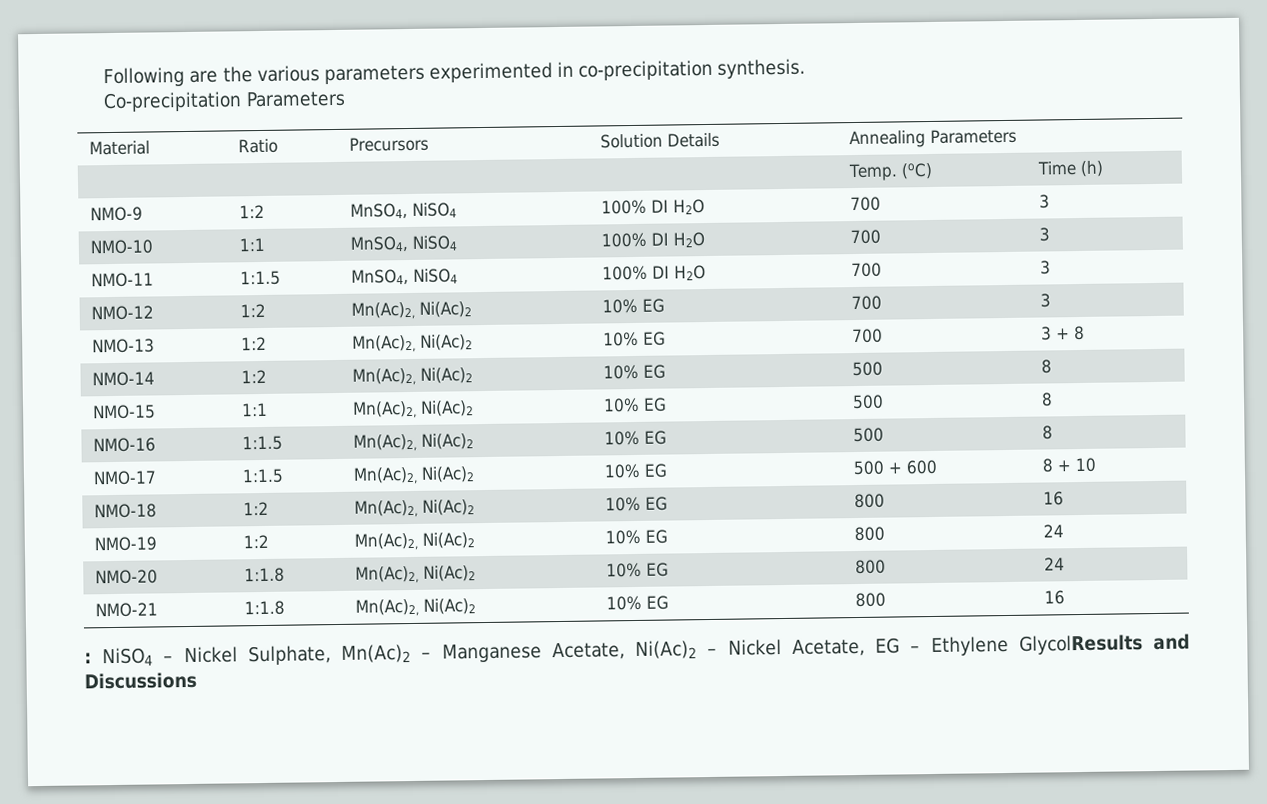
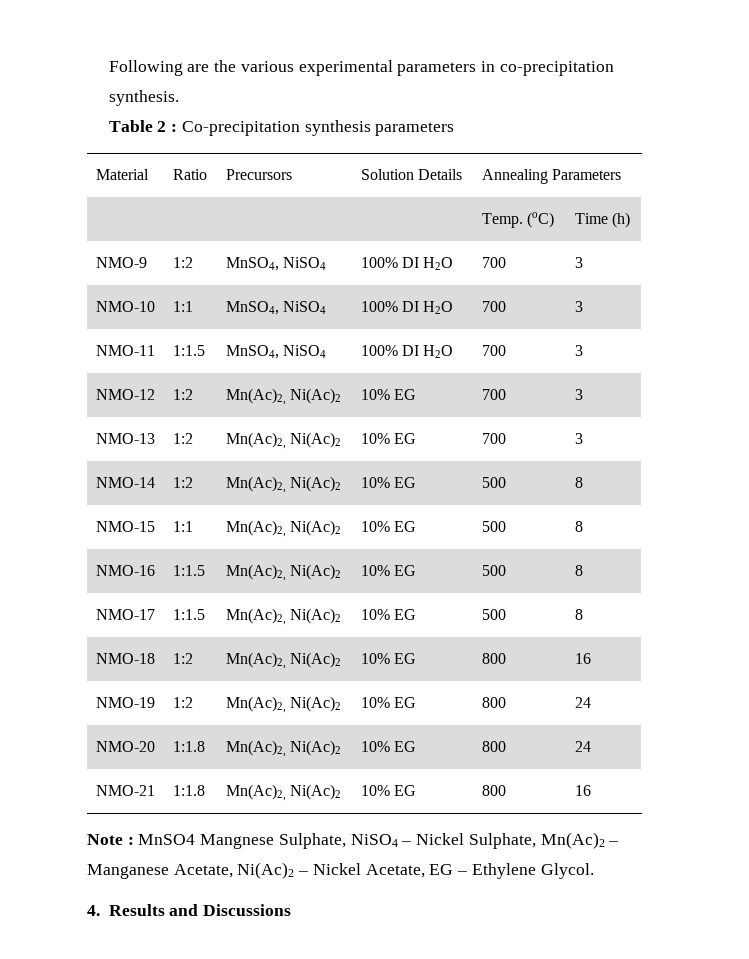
- Following are the various parameters experimented in co-precipitation synthesis.
+ Following are the various experimental parameters in co-precipitation synthesis.
- Co-precipitation Parameters
+ Table 2 : Co-precipitation synthesis parameters
- NMO-13 | 1:2 | Mn(Ac)2, Ni(Ac)2 | 10% EG | 700 | 3 + 8
+ NMO-13 | 1:2 | Mn(Ac)2, Ni(Ac)2 | 10% EG | 700 | 3
- NMO-17 | 1:1.5 | Mn(Ac)2, Ni(Ac)2 | 10% EG | 500 + 600 | 8 + 10
+ NMO-17 | 1:1.5 | Mn(Ac)2, Ni(Ac)2 | 10% EG | 500 | 8
- : NiSO4 – Nickel Sulphate, Mn(Ac)2 – Manganese Acetate, Ni(Ac)2 – Nickel Acetate, EG – Ethylene GlycolResults and Discussions
+ Note : MnSO4 Mangnese Sulphate, NiSO4 – Nickel Sulphate, Mn(Ac)2 – Manganese Acetate, Ni(Ac)2 – Nickel Acetate, EG – Ethylene Glycol.
+ 4. Results and Discussions

